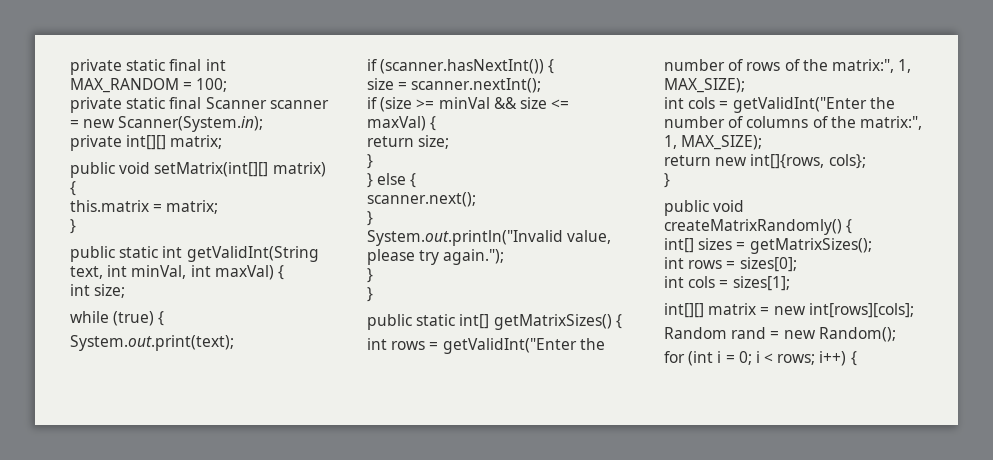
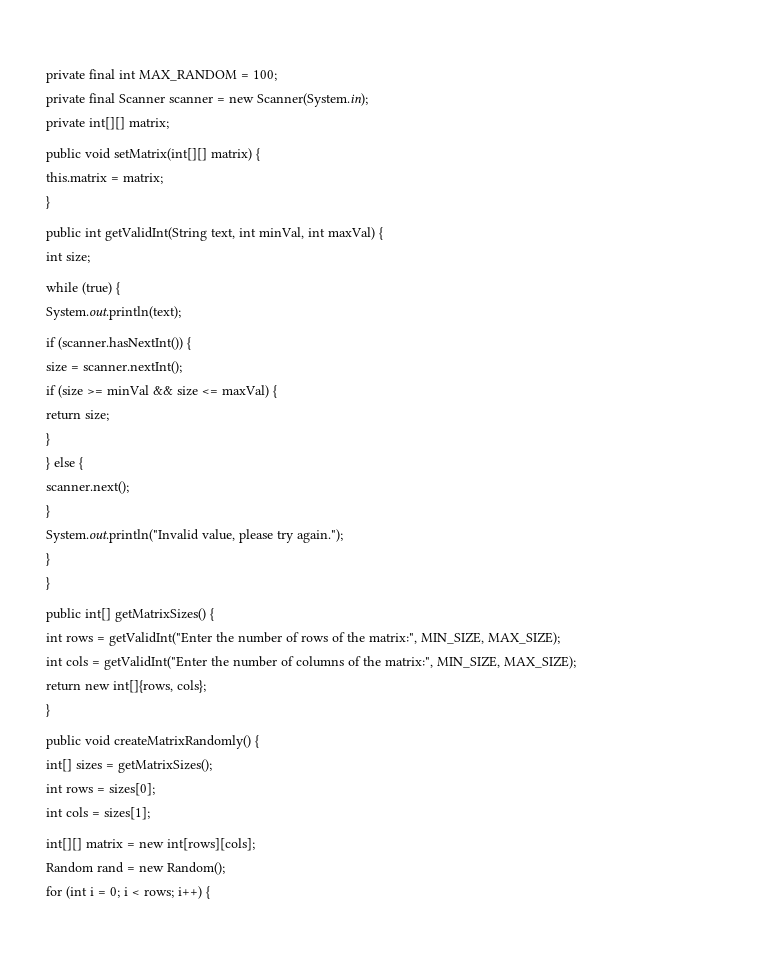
- private static final int MAX_RANDOM = 100;
+ private final int MAX_RANDOM = 100;
- private static final Scanner scanner = new Scanner(System.in);
+ private final Scanner scanner = new Scanner(System.in);
- public static int getValidInt(String text, int minVal, int maxVal) {
+ public int getValidInt(String text, int minVal, int maxVal) {
- System.out.print(text);
+ System.out.println(text);
- public static int[] getMatrixSizes() {
+ public int[] getMatrixSizes() {
- int rows = getValidInt("Enter the number of rows of the matrix:", 1, MAX_SIZE);
+ int rows = getValidInt("Enter the number of rows of the matrix:", MIN_SIZE, MAX_SIZE);
- int cols = getValidInt("Enter the number of columns of the matrix:", 1, MAX_SIZE);
+ int cols = getValidInt("Enter the number of columns of the matrix:", MIN_SIZE, MAX_SIZE);

